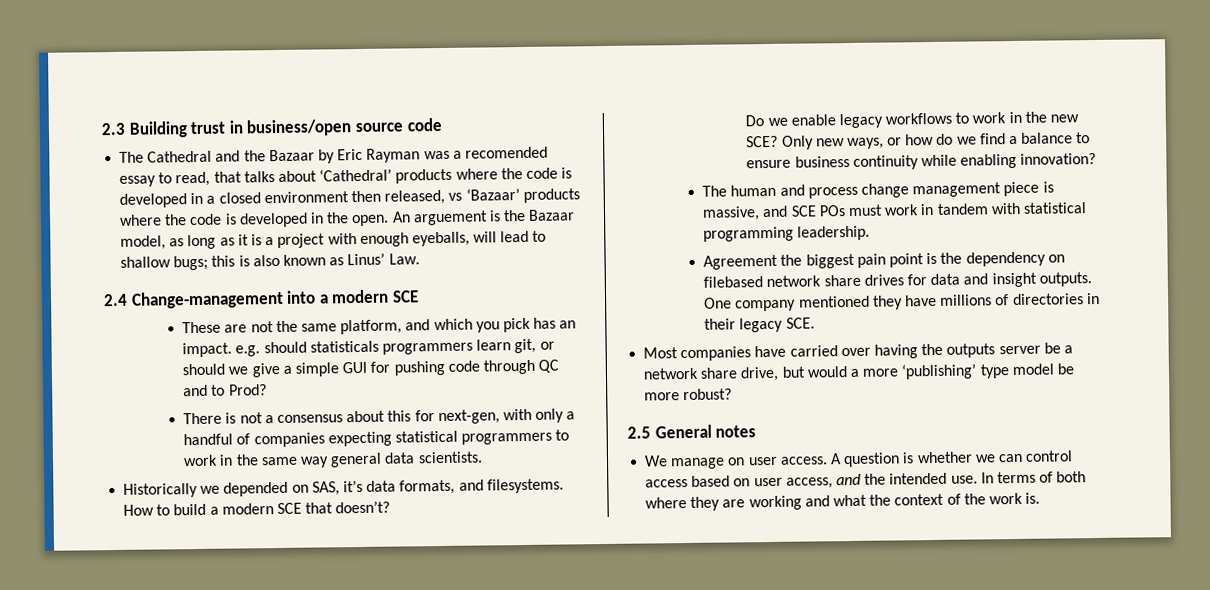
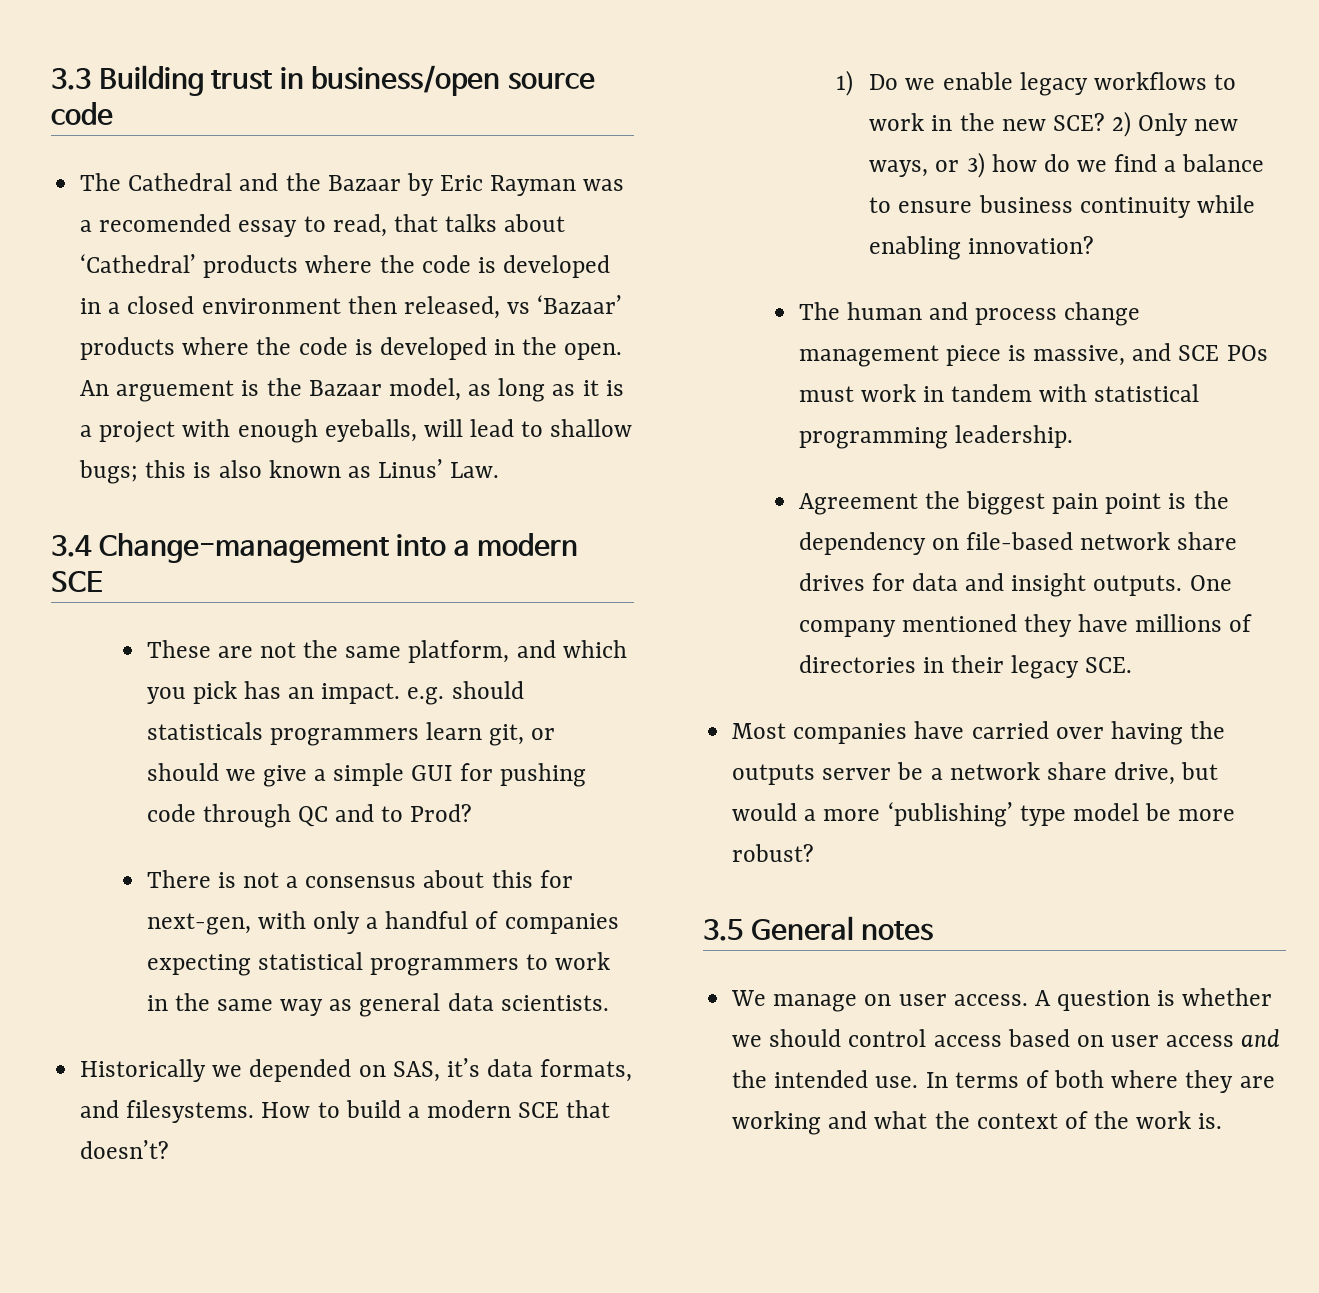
- 2.3 Building trust in business/open source code
+ 3.3 Building trust in business/open source code
- 2.4 Change-management into a modern SCE
+ 3.4 Change-management into a modern SCE
- There is not a consensus about this for next-gen, with only a handful of companies expecting statistical programmers to work in the same way general data scientists.
+ There is not a consensus about this for next-gen, with only a handful of companies expecting statistical programmers to work in the same way as general data scientists.
- Do we enable legacy workflows to work in the new SCE?
+ 1) Do we enable legacy workflows to work in the new SCE?
- Only new ways, or how do we find a balance to ensure business continuity while enabling innovation?
+ 2) Only new ways, or 3) how do we find a balance to ensure business continuity while enabling innovation?
- Agreement the biggest pain point is the dependency on filebased network share drives for data and insight outputs.
+ Agreement the biggest pain point is the dependency on file-based network share drives for data and insight outputs.
- 2.5 General notes
+ 3.5 General notes
- A question is whether we can control access based on user access, and the intended use.
+ A question is whether we should control access based on user access and the intended use.

